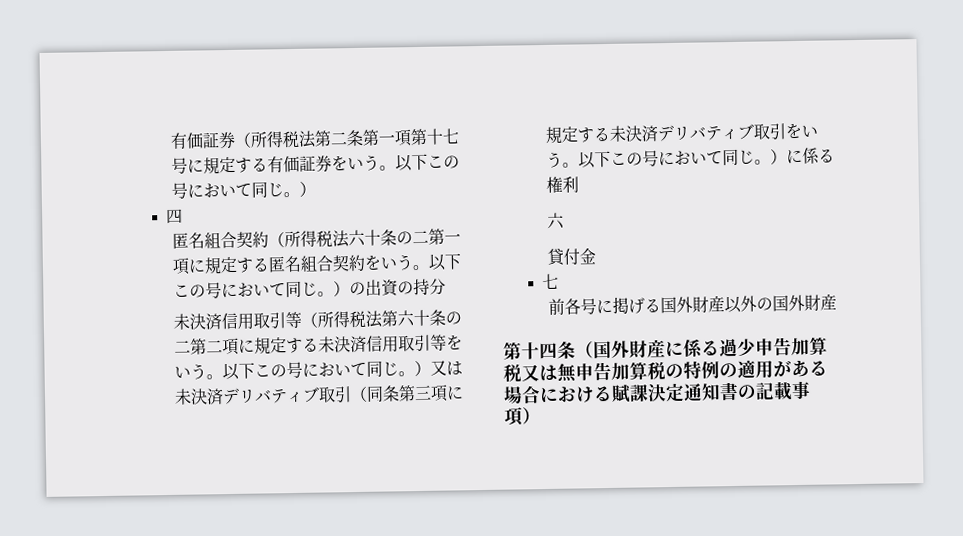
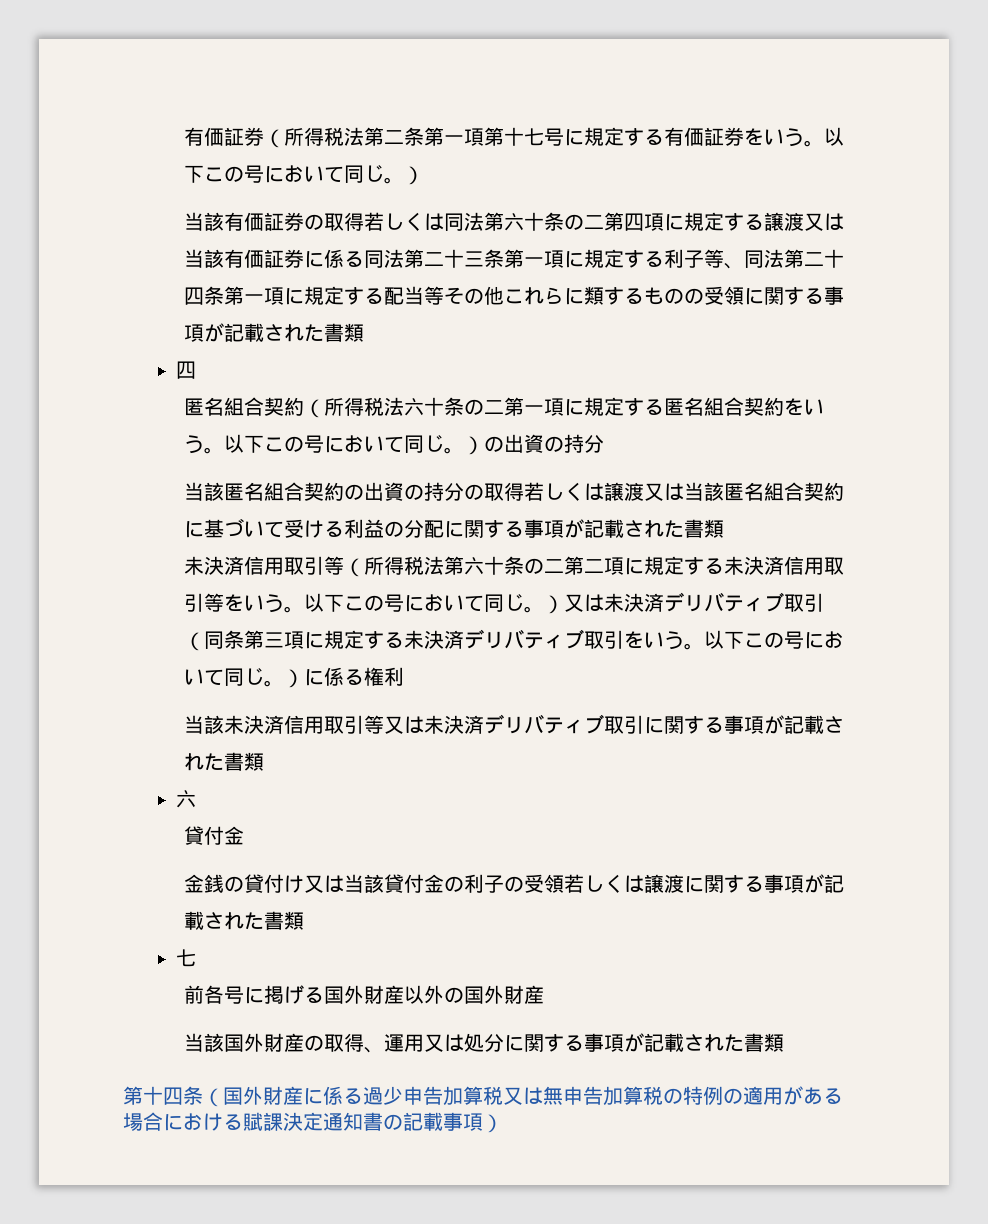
+ 当該有価証券の取得若しくは同法第六十条の二第四項に規定する譲渡又は当該有価証券に係る同法第二十三条第一項に規定する利子等、同法第二十四条第一項に規定する配当等その他これらに類するものの受領に関する事項が記載された書類
+ 当該匿名組合契約の出資の持分の取得若しくは譲渡又は当該匿名組合契約に基づいて受ける利益の分配に関する事項が記載された書類
  以下この号において同じ。）に係る権利
+ 当該未決済信用取引等又は未決済デリバティブ取引に関する事項が記載された書類
  六
  貸付金
+ 金銭の貸付け又は当該貸付金の利子の受領若しくは譲渡に関する事項が記載された書類
+ 当該国外財産の取得、運用又は処分に関する事項が記載された書類

